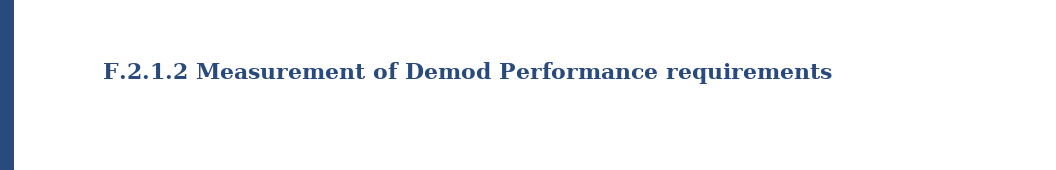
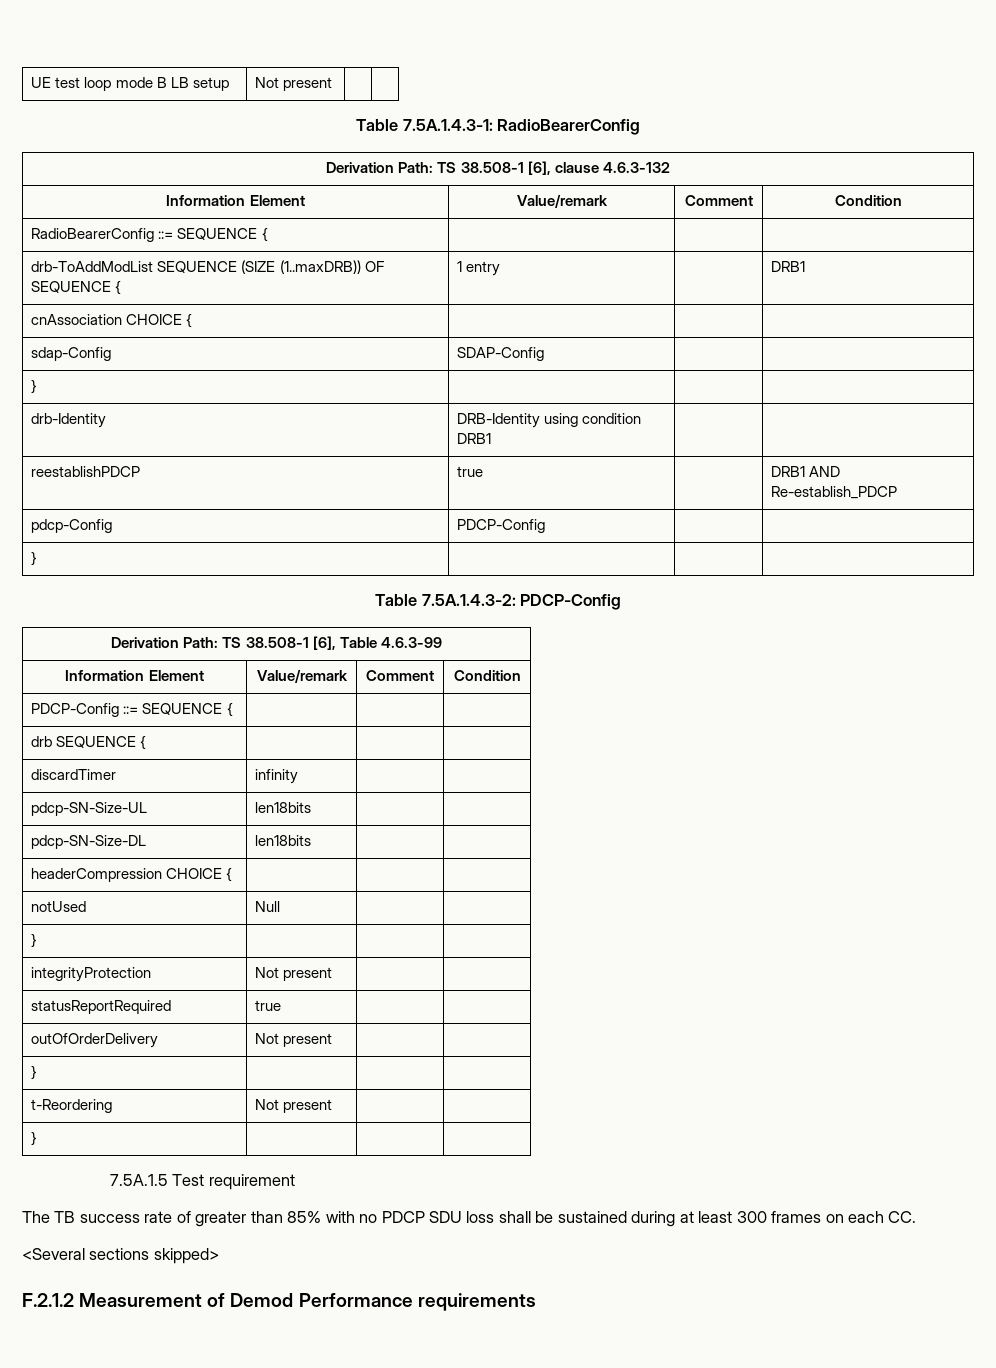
+ UE test loop mode B LB setup | Not present | |
+ Table 7.5A.1.4.3-1: RadioBearerConfig
+ Derivation Path: TS 38.508-1 [6], clause 4.6.3-132
+ Information Element | Value/remark | Comment | Condition
+ RadioBearerConfig ::= SEQUENCE { | | |
+ drb-ToAddModList SEQUENCE (SIZE (1..maxDRB)) OF SEQUENCE { | 1 entry | | DRB1
+ cnAssociation CHOICE { | | |
+ sdap-Config | SDAP-Config | |
+ } | | |
+ drb-Identity | DRB-Identity using condition DRB1 | |
+ reestablishPDCP | true | | DRB1 AND Re-establish_PDCP
+ pdcp-Config | PDCP-Config | |
+ } | | |
+ Table 7.5A.1.4.3-2: PDCP-Config
+ Derivation Path: TS 38.508-1 [6], Table 4.6.3-99
+ Information Element | Value/remark | Comment | Condition
+ PDCP-Config ::= SEQUENCE { | | |
+ drb SEQUENCE { | | |
+ discardTimer | infinity | |
+ pdcp-SN-Size-UL | len18bits | |
+ pdcp-SN-Size-DL | len18bits | |
+ headerCompression CHOICE { | | |
+ notUsed | Null | |
+ } | | |
+ integrityProtection | Not present | |
+ statusReportRequired | true | |
+ outOfOrderDelivery | Not present | |
+ } | | |
+ t-Reordering | Not present | |
+ } | | |
+ 7.5A.1.5 Test requirement
+ The TB success rate of greater than 85% with no PDCP SDU loss shall be sustained during at least 300 frames on each CC.
+ <Several sections skipped>

